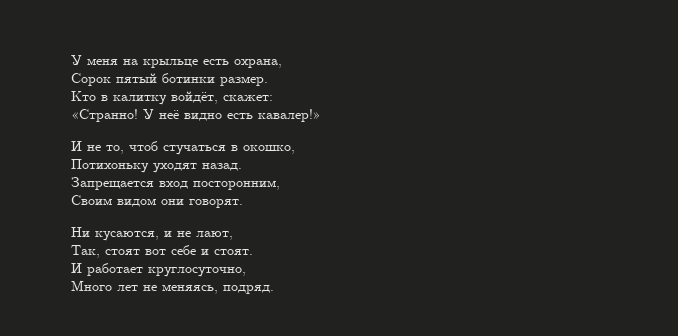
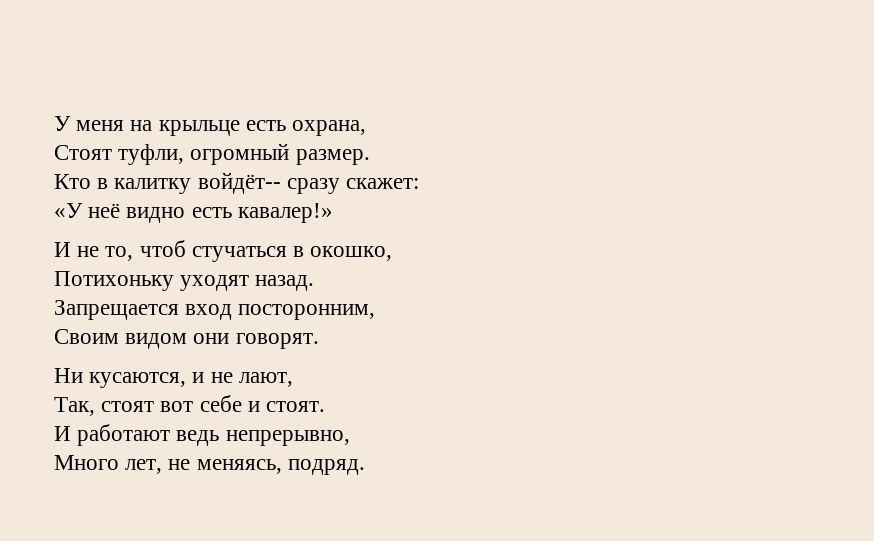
- Сорок пятый ботинки размер.
+ Стоят туфли, огромный размер.
- Кто в калитку войдёт, скажет:
+ Кто в калитку войдёт-- сразу скажет:
- «Странно! У неё видно есть кавалер!»
+ «У неё видно есть кавалер!»
- И работает круглосуточно,
+ И работают ведь непрерывно,
- Много лет не меняясь, подряд.
+ Много лет, не меняясь, подряд.

